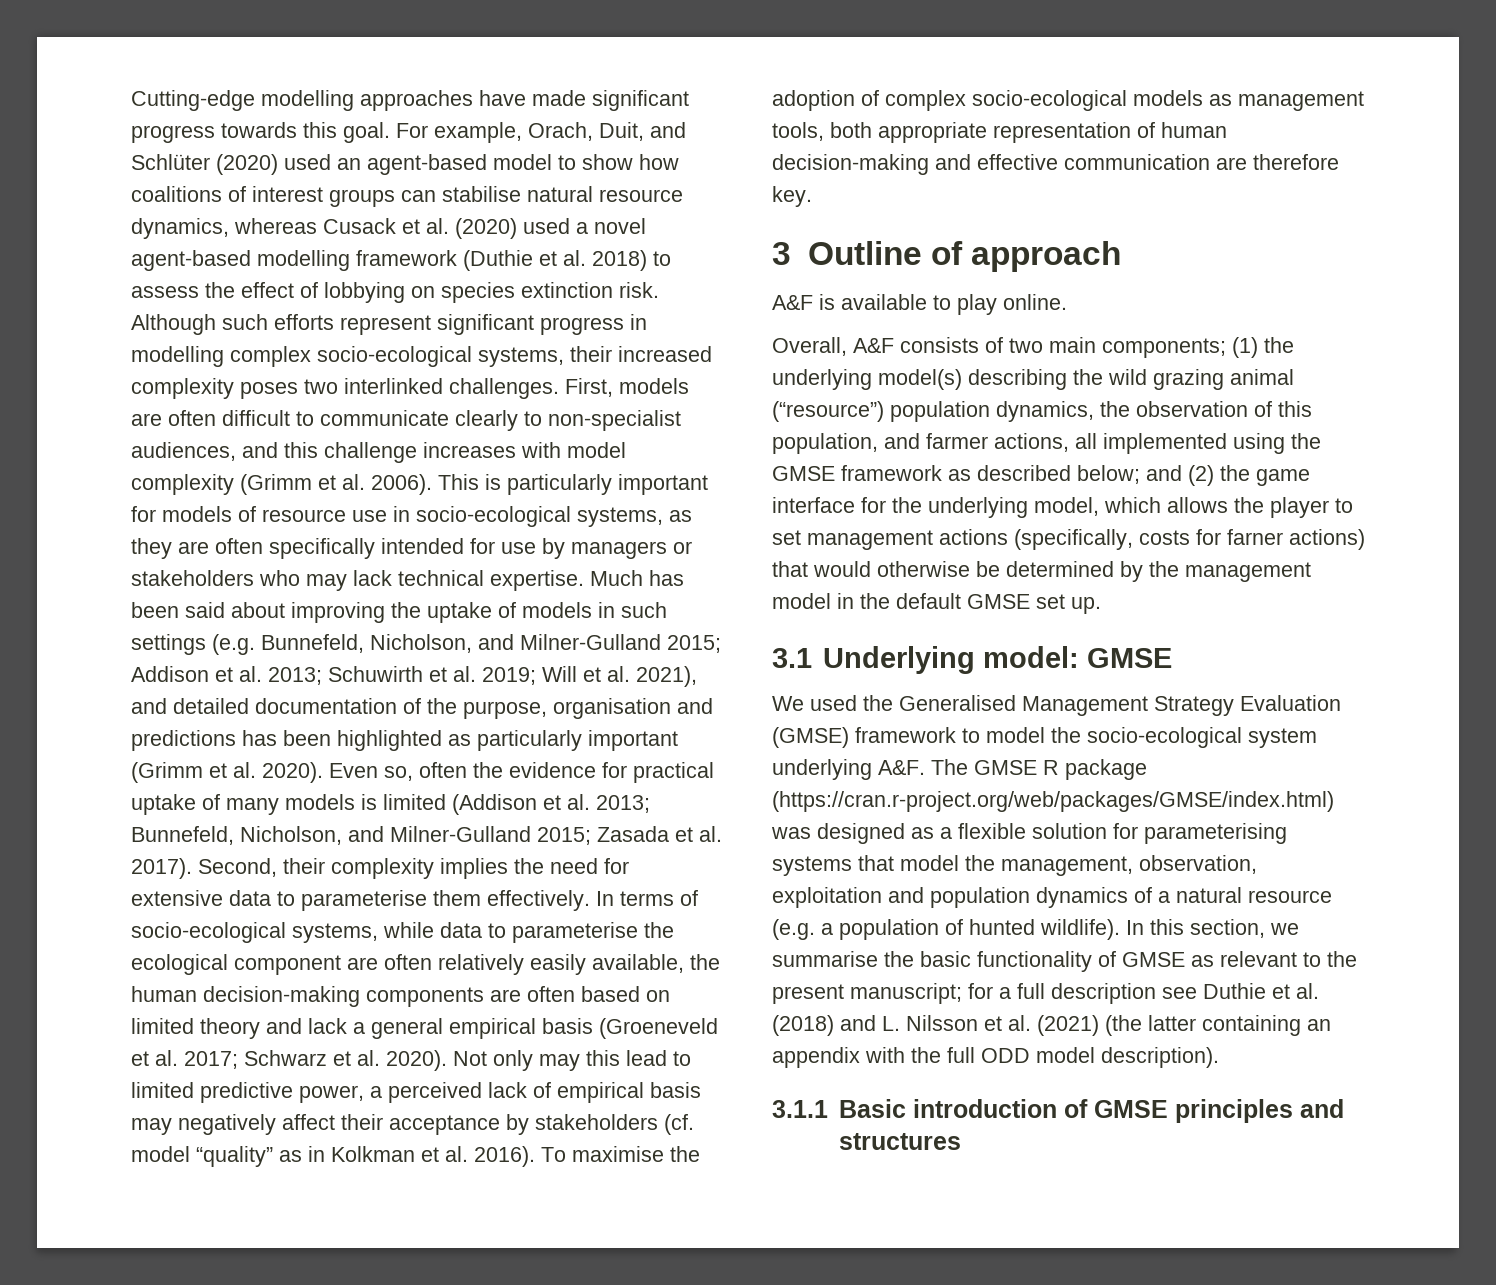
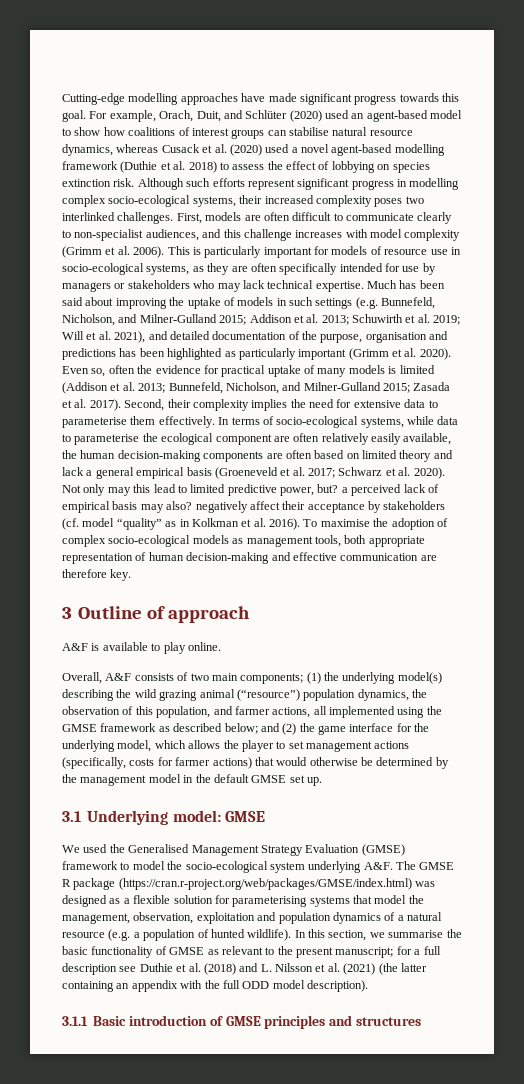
- Not only may this lead to limited predictive power, a perceived lack of empirical basis may negatively affect their acceptance by stakeholders (cf. model “quality” as in Kolkman et al. 2016).
+ Not only may this lead to limited predictive power, but? a perceived lack of empirical basis may also? negatively affect their acceptance by stakeholders (cf. model “quality” as in Kolkman et al. 2016).
- and (2) the game interface for the underlying model, which allows the player to set management actions (specifically, costs for farner actions) that would otherwise be determined by the management model in the default GMSE set up.
+ and (2) the game interface for the underlying model, which allows the player to set management actions (specifically, costs for farmer actions) that would otherwise be determined by the management model in the default GMSE set up.

